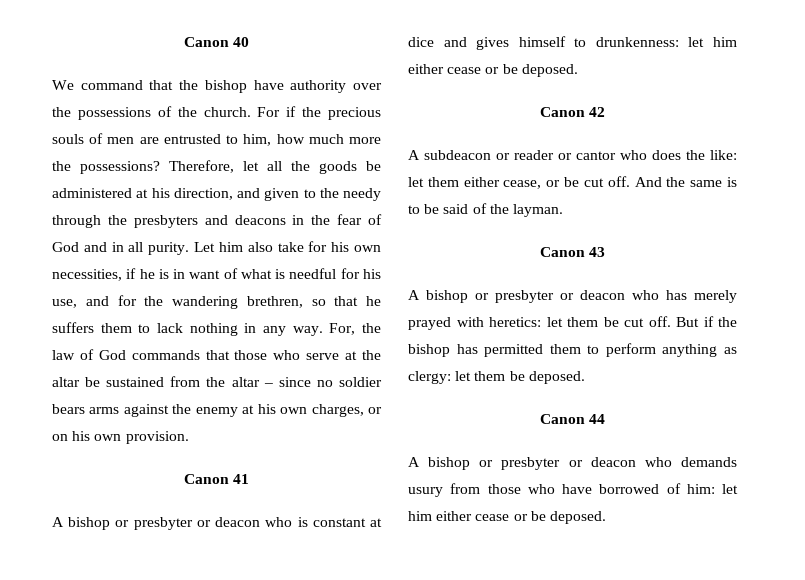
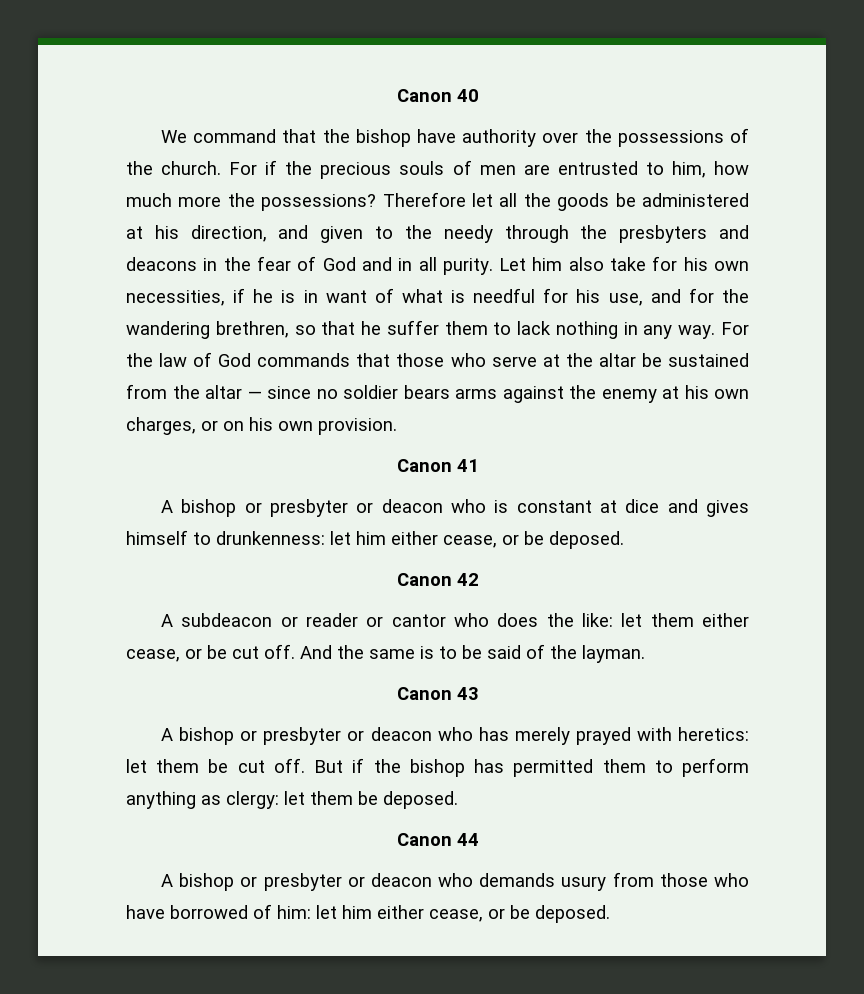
- Therefore, let all the goods be administered at his direction, and given to the needy through the presbyters and deacons in the fear of God and in all purity.
+ Therefore let all the goods be administered at his direction, and given to the needy through the presbyters and deacons in the fear of God and in all purity.
- Let him also take for his own necessities, if he is in want of what is needful for his use, and for the wandering brethren, so that he suffers them to lack nothing in any way.
+ Let him also take for his own necessities, if he is in want of what is needful for his use, and for the wandering brethren, so that he suffer them to lack nothing in any way.
- For, the law of God commands that those who serve at the altar be sustained from the altar – since no soldier bears arms against the enemy at his own charges, or on his own provision.
+ For the law of God commands that those who serve at the altar be sustained from the altar — since no soldier bears arms against the enemy at his own charges, or on his own provision.
- A bishop or presbyter or deacon who is constant at dice and gives himself to drunkenness: let him either cease or be deposed.
+ A bishop or presbyter or deacon who is constant at dice and gives himself to drunkenness: let him either cease, or be deposed.
- A bishop or presbyter or deacon who demands usury from those who have borrowed of him: let him either cease or be deposed.
+ A bishop or presbyter or deacon who demands usury from those who have borrowed of him: let him either cease, or be deposed.

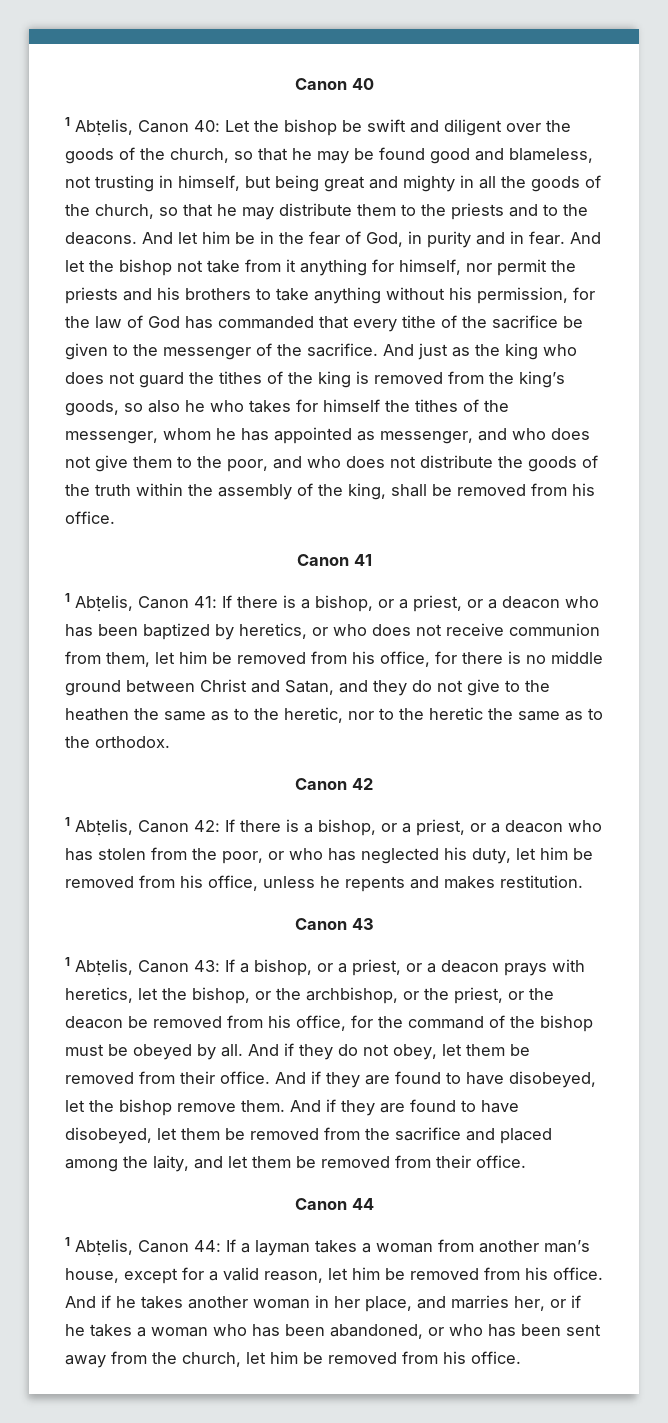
- We command that the bishop have authority over the possessions of the church. For if the precious souls of men are entrusted to him, how much more the possessions? Therefore let all the goods be administered at his direction, and given to the needy through the presbyters and deacons in the fear of God and in all purity. Let him also take for his own necessities, if he is in want of what is needful for his use, and for the wandering brethren, so that he suffer them to lack nothing in any way. For the law of God commands that those who serve at the altar be sustained from the altar — since no soldier bears arms against the enemy at his own charges, or on his own provision.
+ 1 Abṭelis, Canon 40: Let the bishop be swift and diligent over the goods of the church, so that he may be found good and blameless, not trusting in himself, but being great and mighty in all the goods of the church, so that he may distribute them to the priests and to the deacons. And let him be in the fear of God, in purity and in fear. And let the bishop not take from it anything for himself, nor permit the priests and his brothers to take anything without his permission, for the law of God has commanded that every tithe of the sacrifice be given to the messenger of the sacrifice. And just as the king who does not guard the tithes of the king is removed from the king’s goods, so also he who takes for himself the tithes of the messenger, whom he has appointed as messenger, and who does not give them to the poor, and who does not distribute the goods of the truth within the assembly of the king, shall be removed from his office.
  Canon 41
- A bishop or presbyter or deacon who is constant at dice and gives himself to drunkenness: let him either cease, or be deposed.
+ 1 Abṭelis, Canon 41: If there is a bishop, or a priest, or a deacon who has been baptized by heretics, or who does not receive communion from them, let him be removed from his office, for there is no middle ground between Christ and Satan, and they do not give to the heathen the same as to the heretic, nor to the heretic the same as to the orthodox.
  Canon 42
- A subdeacon or reader or cantor who does the like: let them either cease, or be cut off. And the same is to be said of the layman.
+ 1 Abṭelis, Canon 42: If there is a bishop, or a priest, or a deacon who has stolen from the poor, or who has neglected his duty, let him be removed from his office, unless he repents and makes restitution.
  Canon 43
- A bishop or presbyter or deacon who has merely prayed with heretics: let them be cut off. But if the bishop has permitted them to perform anything as clergy: let them be deposed.
+ 1 Abṭelis, Canon 43: If a bishop, or a priest, or a deacon prays with heretics, let the bishop, or the archbishop, or the priest, or the deacon be removed from his office, for the command of the bishop must be obeyed by all. And if they do not obey, let them be removed from their office. And if they are found to have disobeyed, let the bishop remove them. And if they are found to have disobeyed, let them be removed from the sacrifice and placed among the laity, and let them be removed from their office.
  Canon 44
- A bishop or presbyter or deacon who demands usury from those who have borrowed of him: let him either cease, or be deposed.
+ 1 Abṭelis, Canon 44: If a layman takes a woman from another man’s house, except for a valid reason, let him be removed from his office. And if he takes another woman in her place, and marries her, or if he takes a woman who has been abandoned, or who has been sent away from the church, let him be removed from his office.

